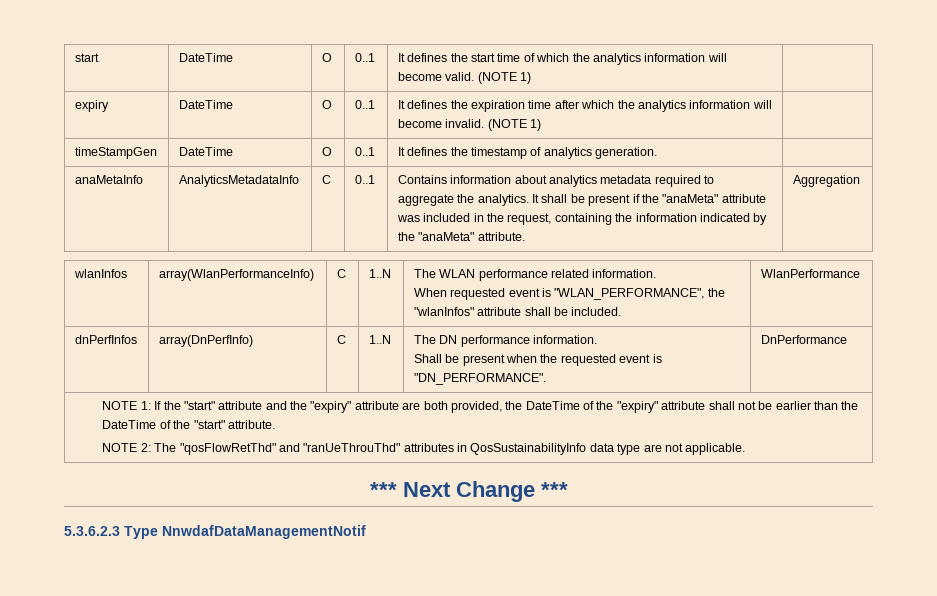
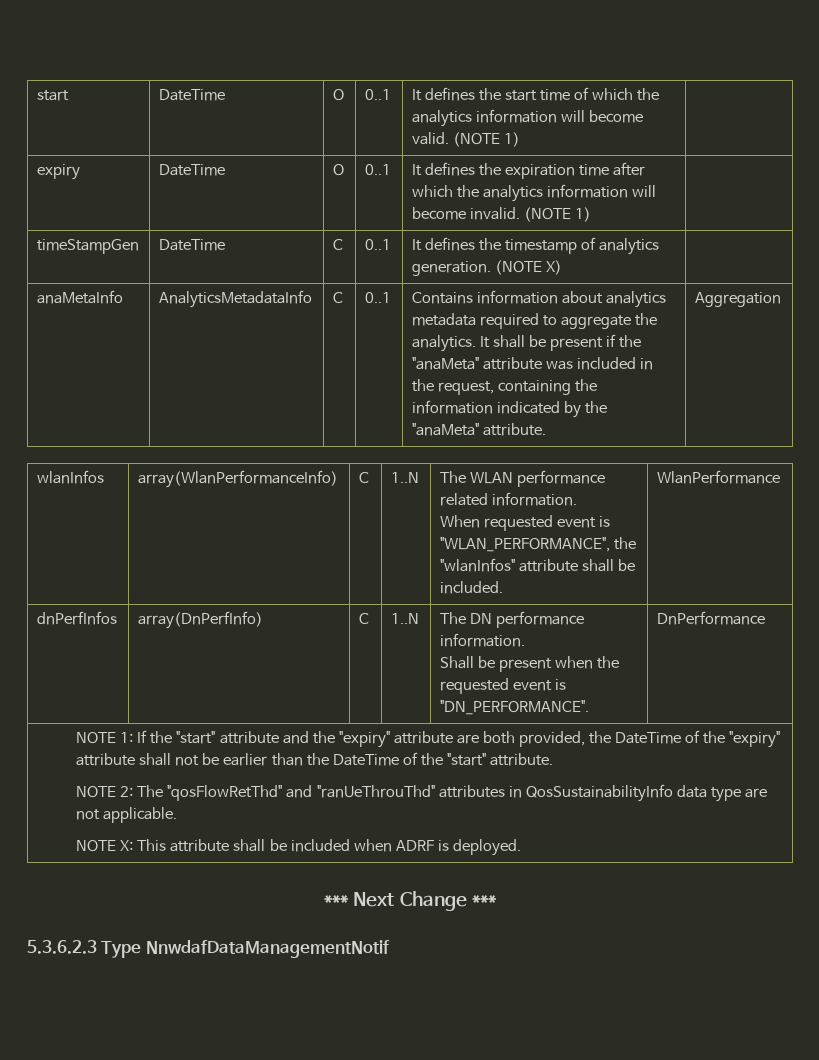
- timeStampGen | DateTime | O | 0..1 | It defines the timestamp of analytics generation. |
+ timeStampGen | DateTime | C | 0..1 | It defines the timestamp of analytics generation. (NOTE X) |
+ NOTE X: This attribute shall be included when ADRF is deployed.

